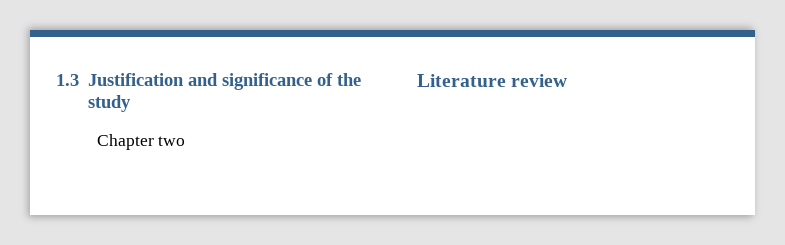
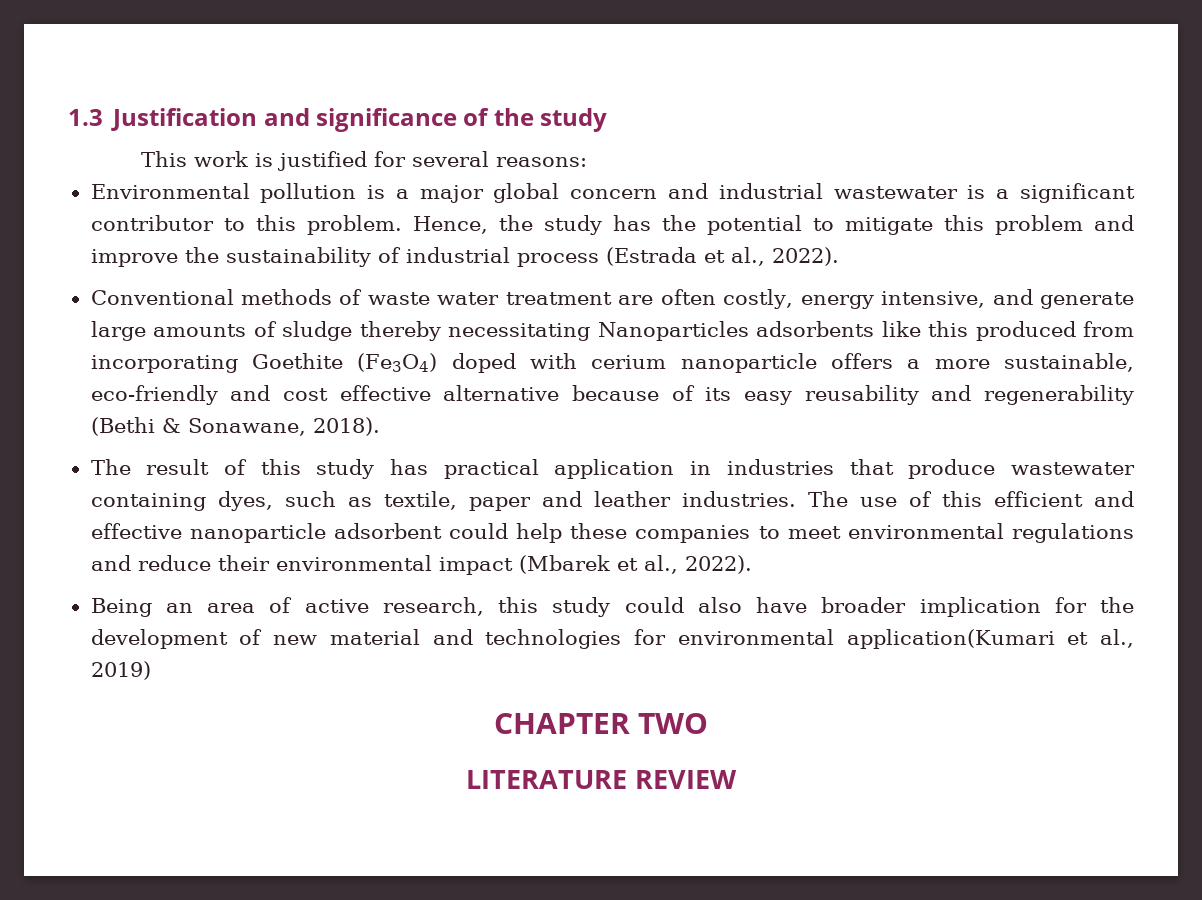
- Chapter two
- Literature review
+ This work is justified for several reasons:
+ Environmental pollution is a major global concern and industrial wastewater is a significant contributor to this problem. Hence, the study has the potential to mitigate this problem and improve the sustainability of industrial process (Estrada et al., 2022).
+ Conventional methods of waste water treatment are often costly, energy intensive, and generate large amounts of sludge thereby necessitating Nanoparticles adsorbents like this produced from incorporating Goethite (Fe3O4) doped with cerium nanoparticle offers a more sustainable, eco-friendly and cost effective alternative because of its easy reusability and regenerability (Bethi & Sonawane, 2018).
+ The result of this study has practical application in industries that produce wastewater containing dyes, such as textile, paper and leather industries. The use of this efficient and effective nanoparticle adsorbent could help these companies to meet environmental regulations and reduce their environmental impact (Mbarek et al., 2022).
+ Being an area of active research, this study could also have broader implication for the development of new material and technologies for environmental application(Kumari et al., 2019)
+ CHAPTER TWO
+ LITERATURE REVIEW

